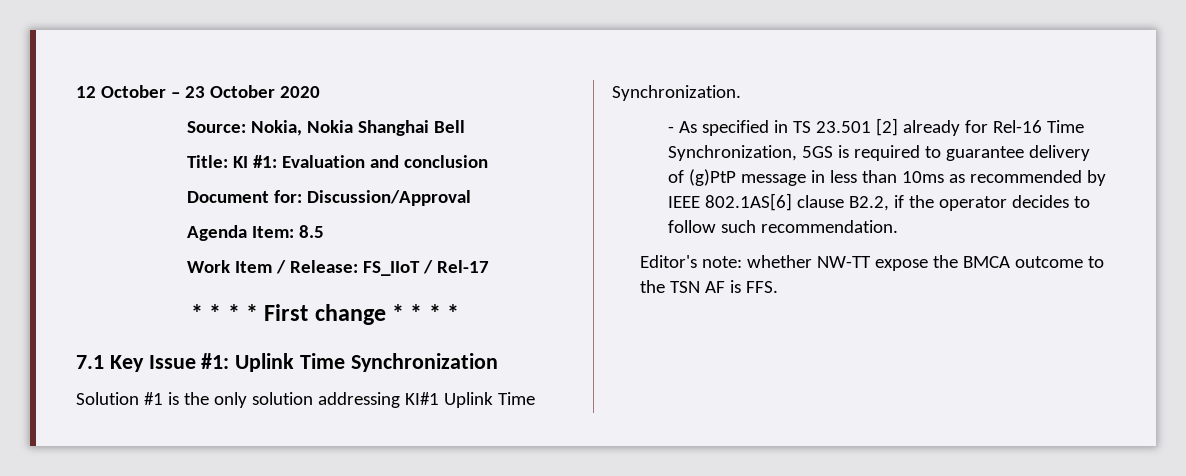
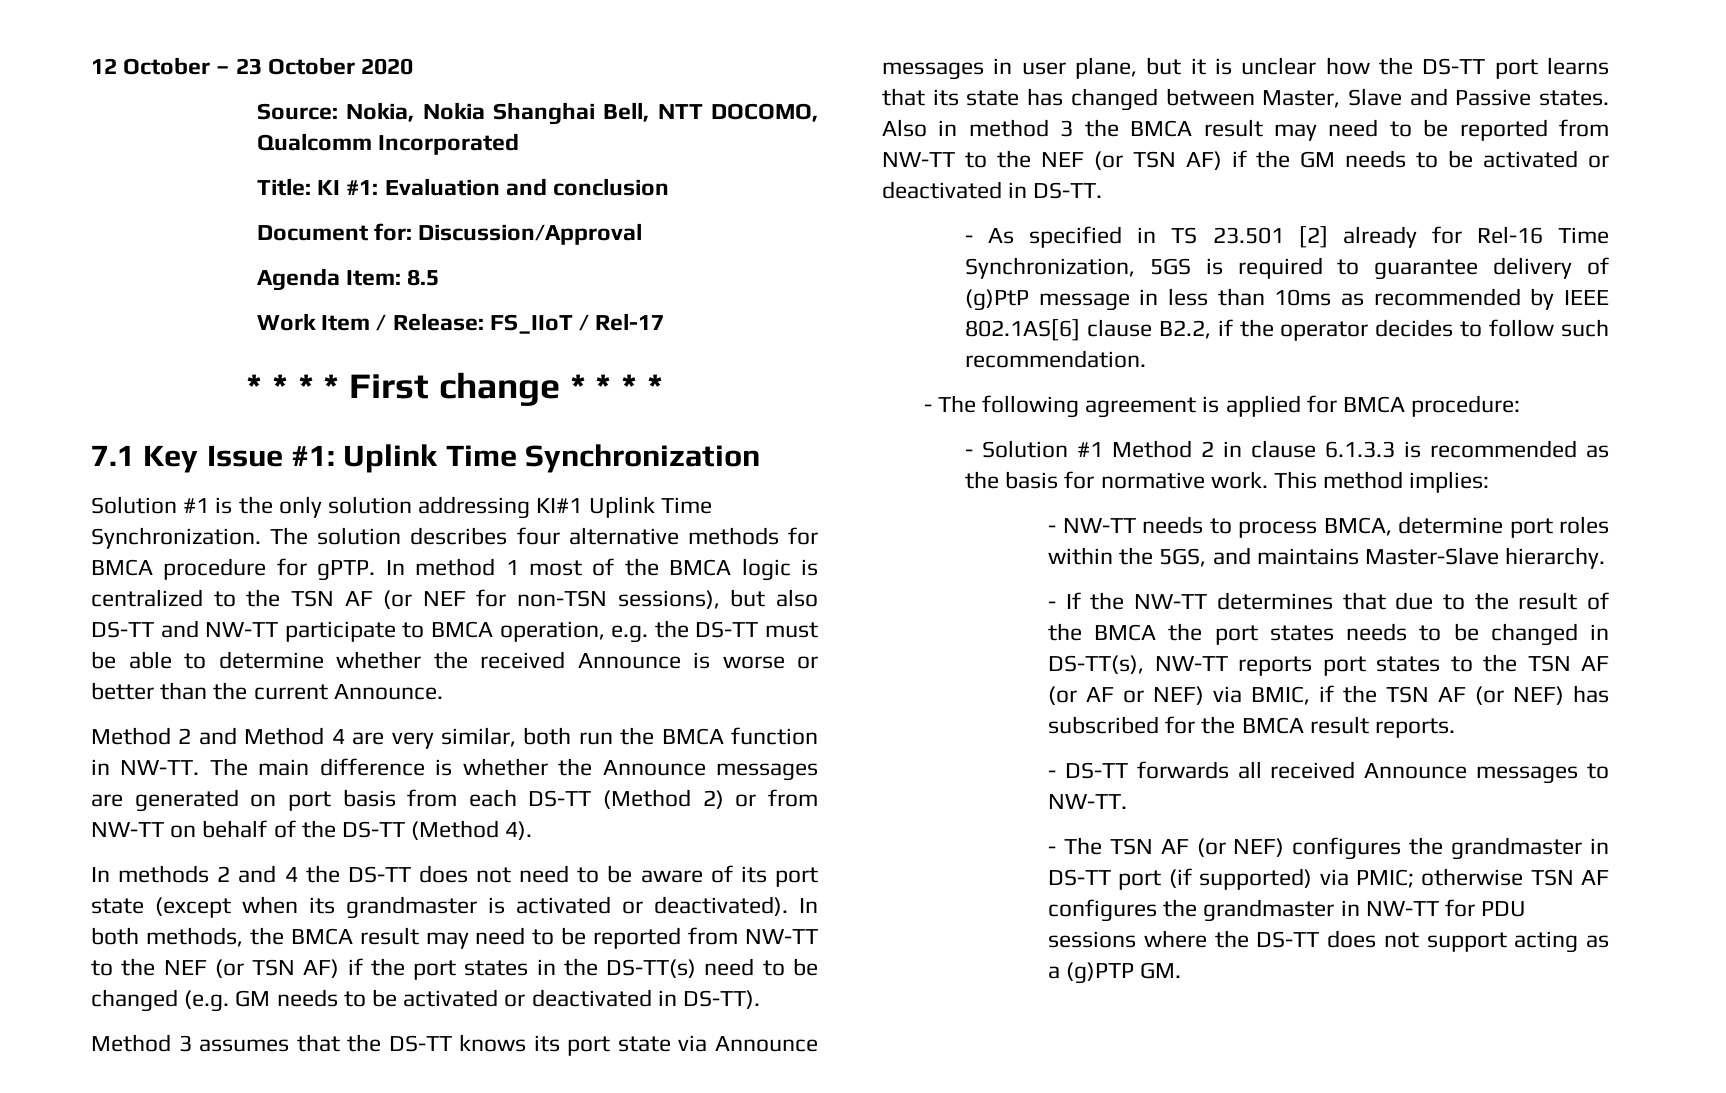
- Source: Nokia, Nokia Shanghai Bell
+ Source: Nokia, Nokia Shanghai Bell, NTT DOCOMO, Qualcomm Incorporated
+ The solution describes four alternative methods for BMCA procedure for gPTP. In method 1 most of the BMCA logic is centralized to the TSN AF (or NEF for non-TSN sessions), but also DS-TT and NW-TT participate to BMCA operation, e.g. the DS-TT must be able to determine whether the received Announce is worse or better than the current Announce.
+ Method 2 and Method 4 are very similar, both run the BMCA function in NW-TT. The main difference is whether the Announce messages are generated on port basis from each DS-TT (Method 2) or from NW-TT on behalf of the DS-TT (Method 4).
+ In methods 2 and 4 the DS-TT does not need to be aware of its port state (except when its grandmaster is activated or deactivated). In both methods, the BMCA result may need to be reported from NW-TT to the NEF (or TSN AF) if the port states in the DS-TT(s) need to be changed (e.g. GM needs to be activated or deactivated in DS-TT).
+ Method 3 assumes that the DS-TT knows its port state via Announce messages in user plane, but it is unclear how the DS-TT port learns that its state has changed between Master, Slave and Passive states. Also in method 3 the BMCA result may need to be reported from NW-TT to the NEF (or TSN AF) if the GM needs to be activated or deactivated in DS-TT.
- Editor's note: whether NW-TT expose the BMCA outcome to the TSN AF is FFS.
+ - The following agreement is applied for BMCA procedure:
+ - Solution #1 Method 2 in clause 6.1.3.3 is recommended as the basis for normative work. This method implies:
+ - NW-TT needs to process BMCA, determine port roles within the 5GS, and maintains Master-Slave hierarchy.
+ - If the NW-TT determines that due to the result of the BMCA the port states needs to be changed in DS-TT(s), NW-TT reports port states to the TSN AF (or AF or NEF) via BMIC, if the TSN AF (or NEF) has subscribed for the BMCA result reports.
+ - DS-TT forwards all received Announce messages to NW-TT.
+ - The TSN AF (or NEF) configures the grandmaster in DS-TT port (if supported) via PMIC; otherwise TSN AF configures the grandmaster in NW-TT for PDU sessions where the DS-TT does not support acting as a (g)PTP GM.

